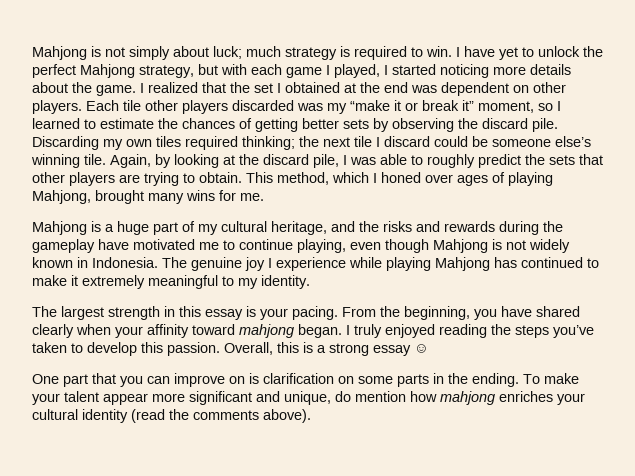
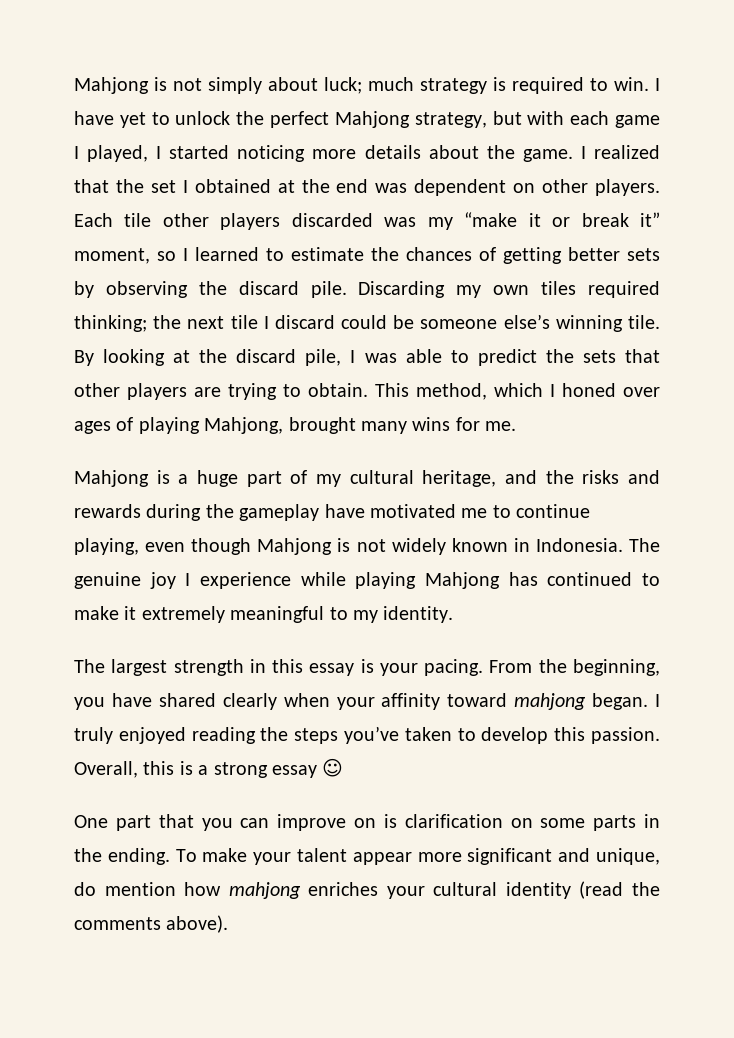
- Again, by looking at the discard pile, I was able to roughly predict the sets that other players are trying to obtain.
+ By looking at the discard pile, I was able to predict the sets that other players are trying to obtain.

